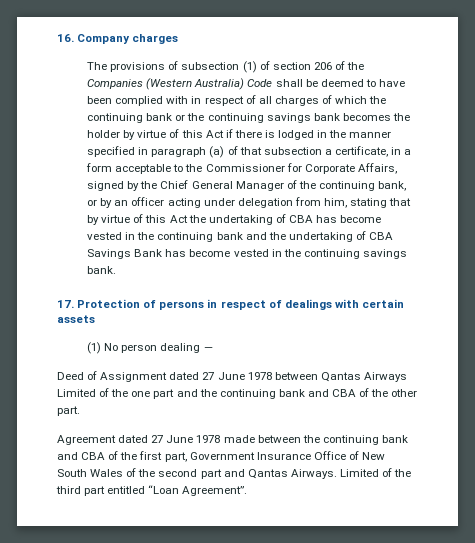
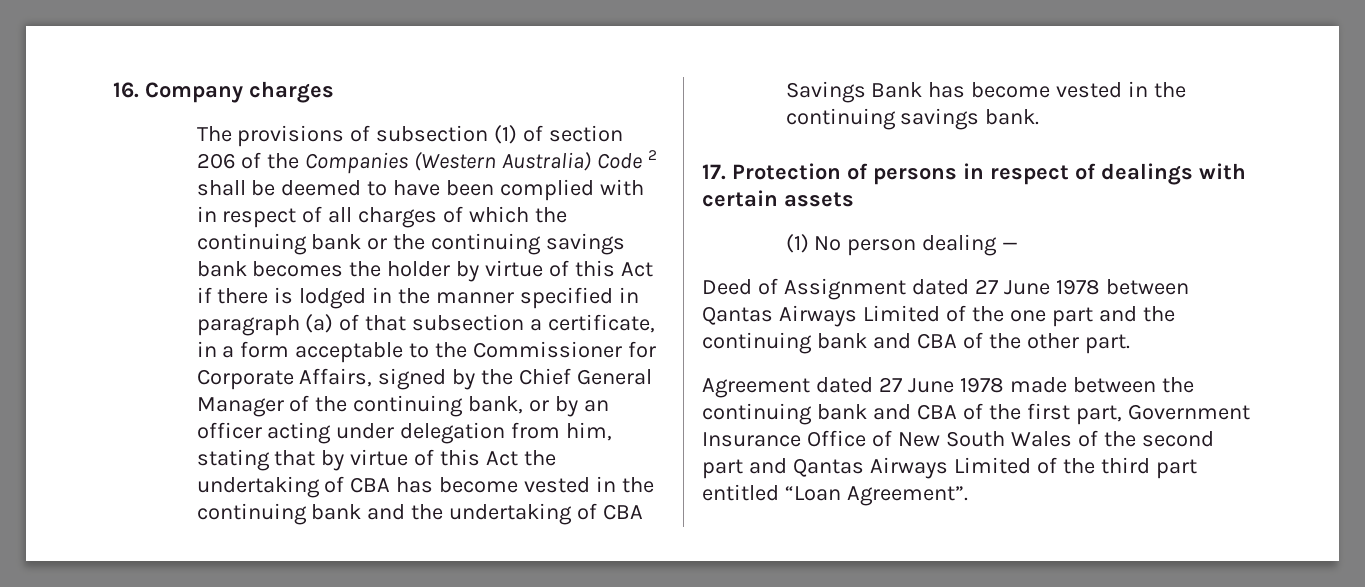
- The provisions of subsection (1) of section 206 of the Companies (Western Australia) Code shall be deemed to have been complied with in respect of all charges of which the continuing bank or the continuing savings bank becomes the holder by virtue of this Act if there is lodged in the manner specified in paragraph (a) of that subsection a certificate, in a form acceptable to the Commissioner for Corporate Affairs, signed by the Chief General Manager of the continuing bank, or by an officer acting under delegation from him, stating that by virtue of this Act the undertaking of CBA has become vested in the continuing bank and the undertaking of CBA Savings Bank has become vested in the continuing savings bank.
+ The provisions of subsection (1) of section 206 of the Companies (Western Australia) Code 2 shall be deemed to have been complied with in respect of all charges of which the continuing bank or the continuing savings bank becomes the holder by virtue of this Act if there is lodged in the manner specified in paragraph (a) of that subsection a certificate, in a form acceptable to the Commissioner for Corporate Affairs, signed by the Chief General Manager of the continuing bank, or by an officer acting under delegation from him, stating that by virtue of this Act the undertaking of CBA has become vested in the continuing bank and the undertaking of CBA Savings Bank has become vested in the continuing savings bank.
- Agreement dated 27 June 1978 made between the continuing bank and CBA of the first part, Government Insurance Office of New South Wales of the second part and Qantas Airways. Limited of the third part entitled “Loan Agreement”.
+ Agreement dated 27 June 1978 made between the continuing bank and CBA of the first part, Government Insurance Office of New South Wales of the second part and Qantas Airways Limited of the third part entitled “Loan Agreement”.

